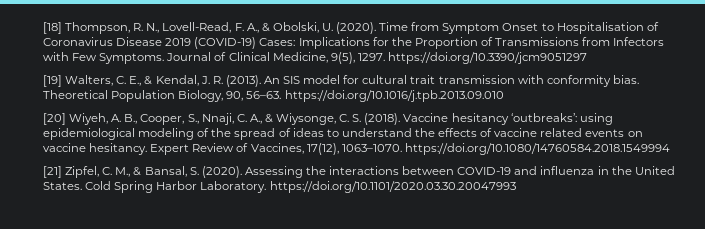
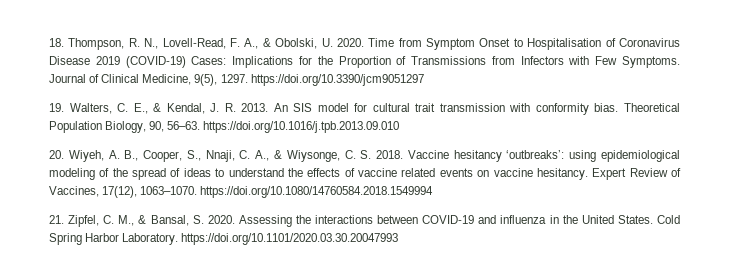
- [18] Thompson, R. N., Lovell-Read, F. A., & Obolski, U. (2020).
+ 18. Thompson, R. N., Lovell-Read, F. A., & Obolski, U. 2020.
- [19] Walters, C. E., & Kendal, J. R. (2013).
+ 19. Walters, C. E., & Kendal, J. R. 2013.
- [20] Wiyeh, A. B., Cooper, S., Nnaji, C. A., & Wiysonge, C. S. (2018).
+ 20. Wiyeh, A. B., Cooper, S., Nnaji, C. A., & Wiysonge, C. S. 2018.
- [21] Zipfel, C. M., & Bansal, S. (2020).
+ 21. Zipfel, C. M., & Bansal, S. 2020.

